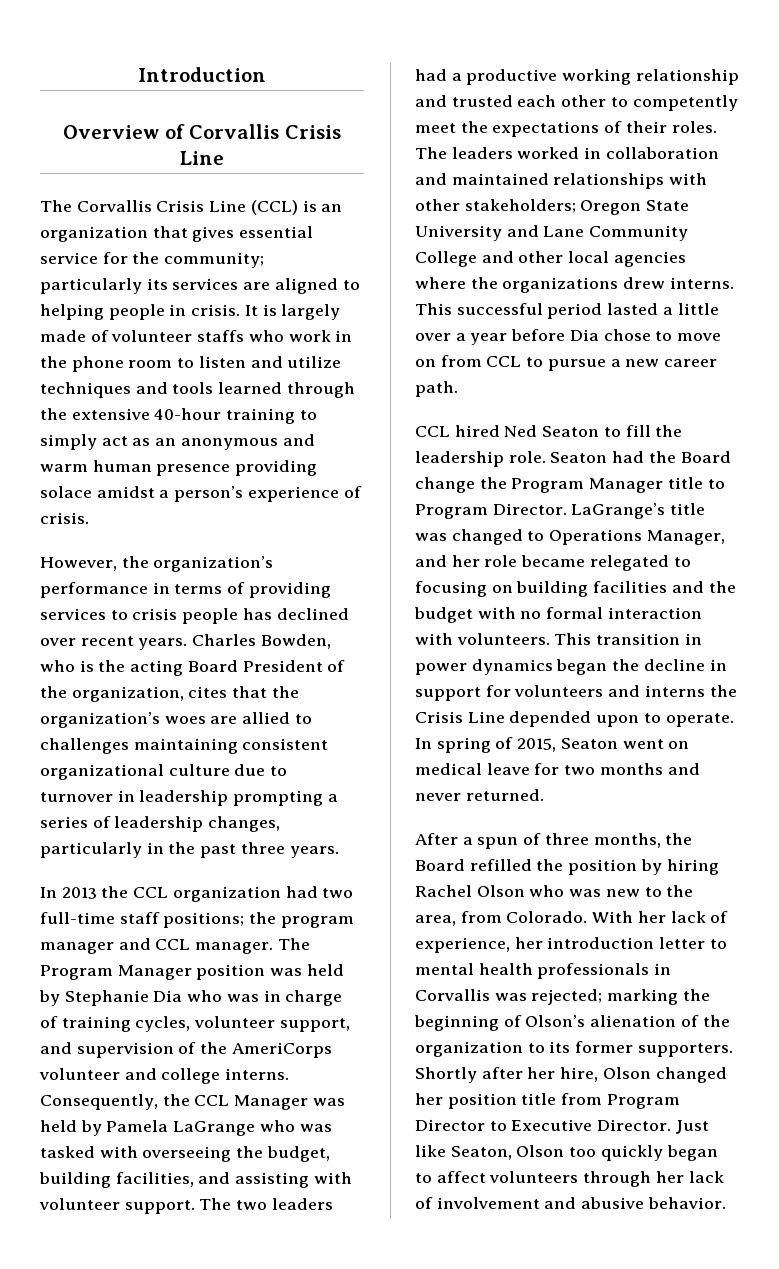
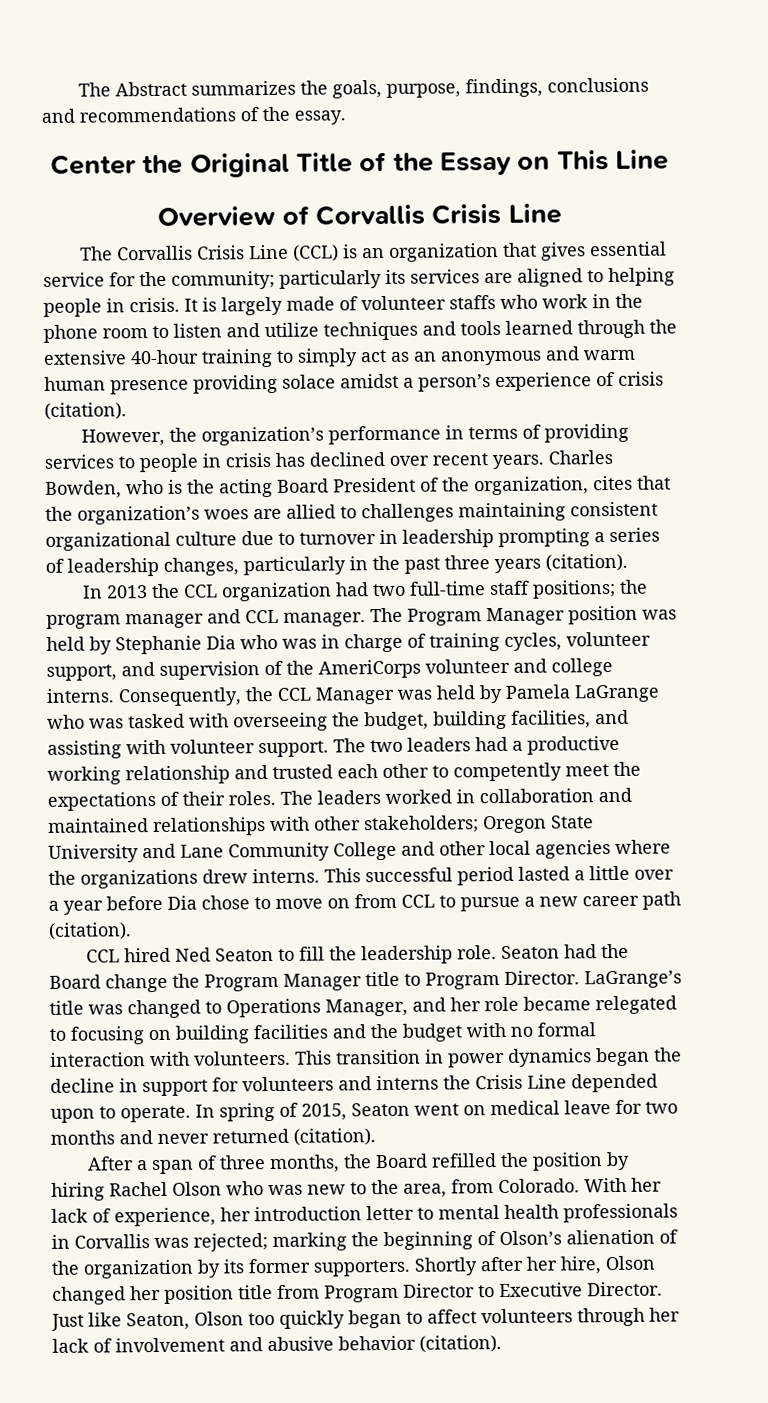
- Introduction
+ The Abstract summarizes the goals, purpose, findings, conclusions and recommendations of the essay.
+ Center the Original Title of the Essay on This Line
- It is largely made of volunteer staffs who work in the phone room to listen and utilize techniques and tools learned through the extensive 40-hour training to simply act as an anonymous and warm human presence providing solace amidst a person’s experience of crisis.
+ It is largely made of volunteer staffs who work in the phone room to listen and utilize techniques and tools learned through the extensive 40-hour training to simply act as an anonymous and warm human presence providing solace amidst a person’s experience of crisis (citation).
- However, the organization’s performance in terms of providing services to crisis people has declined over recent years.
+ However, the organization’s performance in terms of providing services to people in crisis has declined over recent years.
- Charles Bowden, who is the acting Board President of the organization, cites that the organization’s woes are allied to challenges maintaining consistent organizational culture due to turnover in leadership prompting a series of leadership changes, particularly in the past three years.
+ Charles Bowden, who is the acting Board President of the organization, cites that the organization’s woes are allied to challenges maintaining consistent organizational culture due to turnover in leadership prompting a series of leadership changes, particularly in the past three years (citation).
- This successful period lasted a little over a year before Dia chose to move on from CCL to pursue a new career path.
+ This successful period lasted a little over a year before Dia chose to move on from CCL to pursue a new career path (citation).
- In spring of 2015, Seaton went on medical leave for two months and never returned.
+ In spring of 2015, Seaton went on medical leave for two months and never returned (citation).
- After a spun of three months, the Board refilled the position by hiring Rachel Olson who was new to the area, from Colorado.
+ After a span of three months, the Board refilled the position by hiring Rachel Olson who was new to the area, from Colorado.
- With her lack of experience, her introduction letter to mental health professionals in Corvallis was rejected; marking the beginning of Olson’s alienation of the organization to its former supporters.
+ With her lack of experience, her introduction letter to mental health professionals in Corvallis was rejected; marking the beginning of Olson’s alienation of the organization by its former supporters.
- Just like Seaton, Olson too quickly began to affect volunteers through her lack of involvement and abusive behavior.
+ Just like Seaton, Olson too quickly began to affect volunteers through her lack of involvement and abusive behavior (citation).

